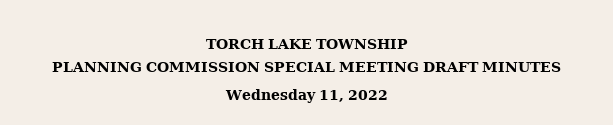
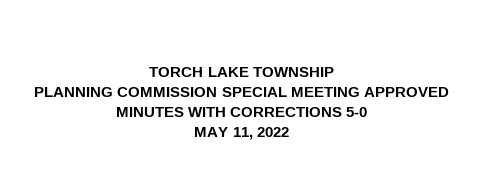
- PLANNING COMMISSION SPECIAL MEETING DRAFT MINUTES
- Wednesday 11, 2022
+ PLANNING COMMISSION SPECIAL MEETING APPROVED MINUTES WITH CORRECTIONS 5-0
+ MAY 11, 2022

